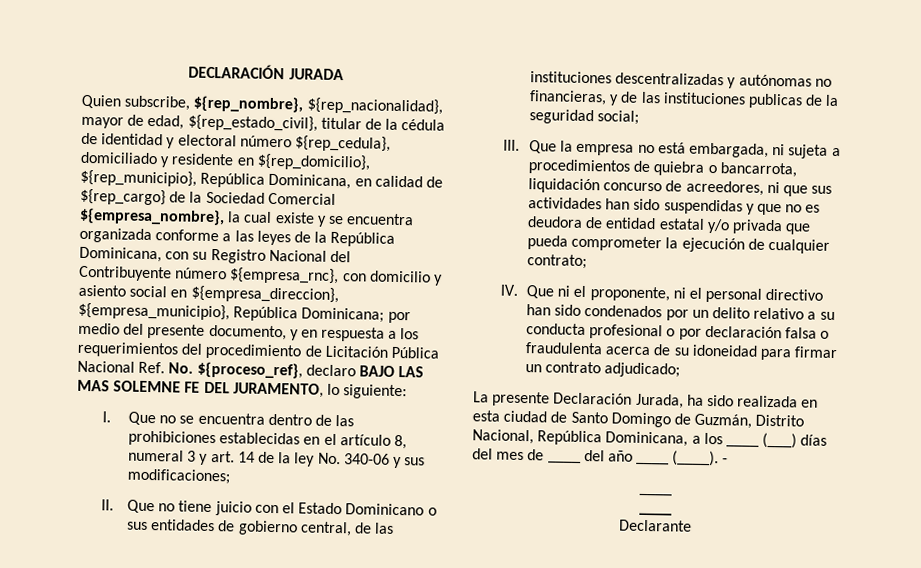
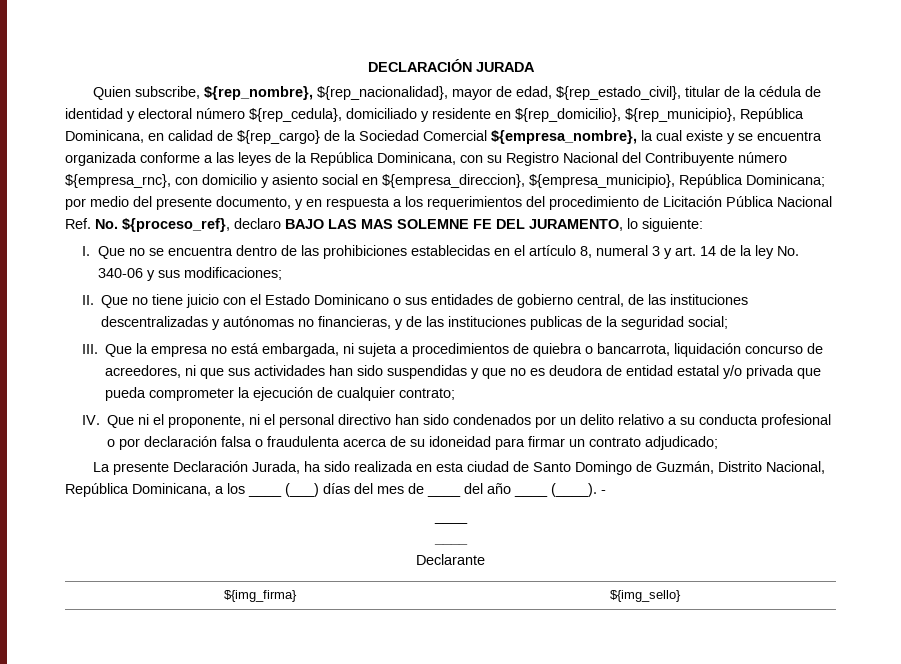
+ ${img_firma} | ${img_sello}

